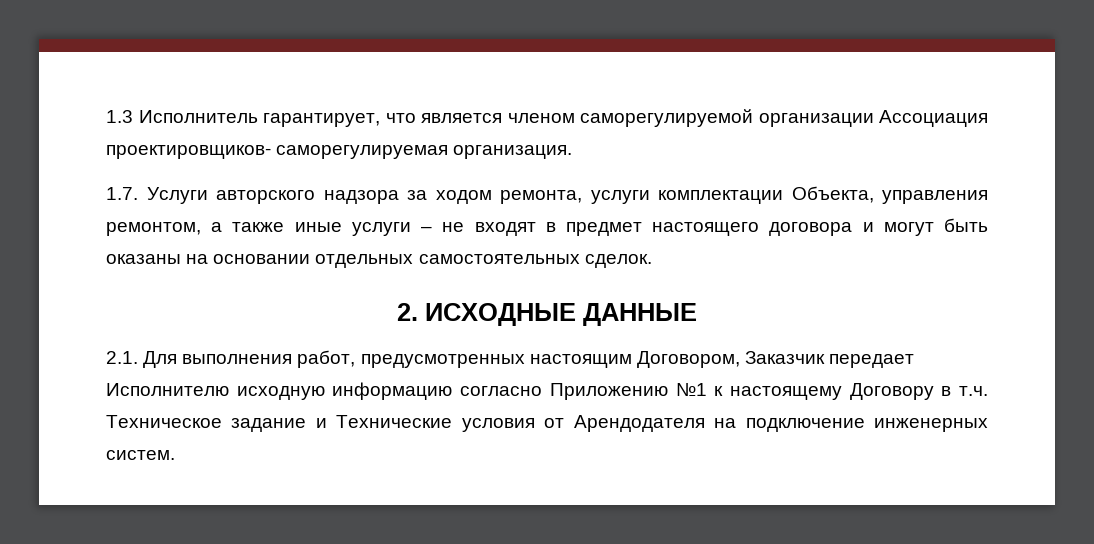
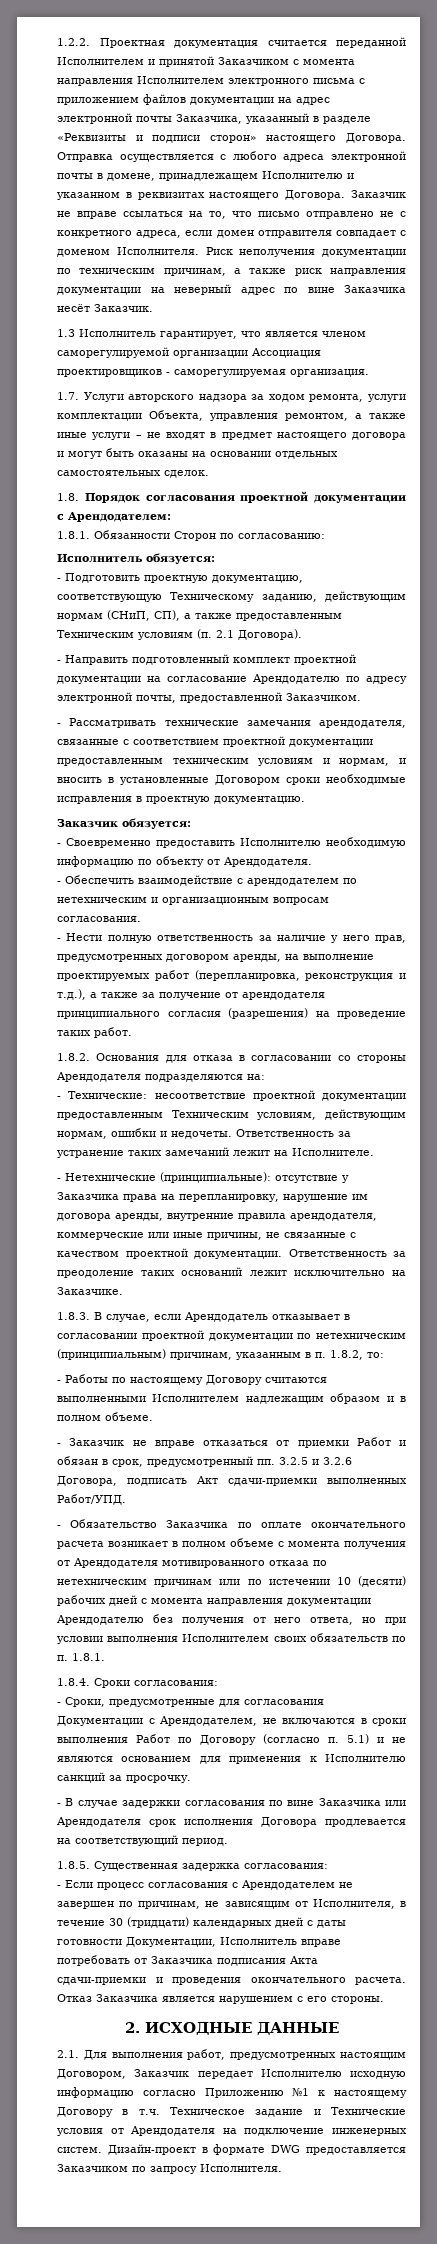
+ 1.2.2. Проектная документация считается переданной Исполнителем и принятой Заказчиком с момента направления Исполнителем электронного письма с приложением файлов документации на адрес электронной почты Заказчика, указанный в разделе «Реквизиты и подписи сторон» настоящего Договора. Отправка осуществляется с любого адреса электронной почты в домене, принадлежащем Исполнителю и указанном в реквизитах настоящего Договора. Заказчик не вправе ссылаться на то, что письмо отправлено не с конкретного адреса, если домен отправителя совпадает с доменом Исполнителя. Риск неполучения документации по техническим причинам, а также риск направления документации на неверный адрес по вине Заказчика несёт Заказчик.
- 1.3 Исполнитель гарантирует, что является членом саморегулируемой организации Ассоциация проектировщиков- саморегулируемая организация.
+ 1.3 Исполнитель гарантирует, что является членом саморегулируемой организации Ассоциация проектировщиков - саморегулируемая организация.
+ 1.8. Порядок согласования проектной документации с Арендодателем:
+ 1.8.1. Обязанности Сторон по согласованию:
+ Исполнитель обязуется:
+ - Подготовить проектную документацию, соответствующую Техническому заданию, действующим нормам (СНиП, СП), а также предоставленным Техническим условиям (п. 2.1 Договора).
+ - Направить подготовленный комплект проектной документации на согласование Арендодателю по адресу электронной почты, предоставленной Заказчиком.
+ - Рассматривать технические замечания арендодателя, связанные с соответствием проектной документации предоставленным техническим условиям и нормам, и вносить в установленные Договором сроки необходимые исправления в проектную документацию.
+ Заказчик обязуется:
+ - Своевременно предоставить Исполнителю необходимую информацию по объекту от Арендодателя.
+ - Обеспечить взаимодействие с арендодателем по нетехническим и организационным вопросам согласования.
+ - Нести полную ответственность за наличие у него прав, предусмотренных договором аренды, на выполнение проектируемых работ (перепланировка, реконструкция и т.д.), а также за получение от арендодателя принципиального согласия (разрешения) на проведение таких работ.
+ 1.8.2. Основания для отказа в согласовании со стороны Арендодателя подразделяются на:
+ - Технические: несоответствие проектной документации предоставленным Техническим условиям, действующим нормам, ошибки и недочеты. Ответственность за устранение таких замечаний лежит на Исполнителе.
+ - Нетехнические (принципиальные): отсутствие у Заказчика права на перепланировку, нарушение им договора аренды, внутренние правила арендодателя, коммерческие или иные причины, не связанные с качеством проектной документации. Ответственность за преодоление таких оснований лежит исключительно на Заказчике.
+ 1.8.3. В случае, если Арендодатель отказывает в согласовании проектной документации по нетехническим (принципиальным) причинам, указанным в п. 1.8.2, то:
+ - Работы по настоящему Договору считаются выполненными Исполнителем надлежащим образом и в полном объеме.
+ - Заказчик не вправе отказаться от приемки Работ и обязан в срок, предусмотренный пп. 3.2.5 и 3.2.6 Договора, подписать Акт сдачи-приемки выполненных Работ/УПД.
+ - Обязательство Заказчика по оплате окончательного расчета возникает в полном объеме с момента получения от Арендодателя мотивированного отказа по нетехническим причинам или по истечении 10 (десяти) рабочих дней с момента направления документации Арендодателю без получения от него ответа, но при условии выполнения Исполнителем своих обязательств по п. 1.8.1.
+ 1.8.4. Сроки согласования:
+ - Сроки, предусмотренные для согласования Документации с Арендодателем, не включаются в сроки выполнения Работ по Договору (согласно п. 5.1) и не являются основанием для применения к Исполнителю санкций за просрочку.
+ - В случае задержки согласования по вине Заказчика или Арендодателя срок исполнения Договора продлевается на соответствующий период.
+ 1.8.5. Существенная задержка согласования:
+ - Если процесс согласования с Арендодателем не завершен по причинам, не зависящим от Исполнителя, в течение 30 (тридцати) календарных дней с даты готовности Документации, Исполнитель вправе потребовать от Заказчика подписания Акта сдачи-приемки и проведения окончательного расчета. Отказ Заказчика является нарушением с его стороны.
+ Дизайн-проект в формате DWG предоставляется Заказчиком по запросу Исполнителя.

